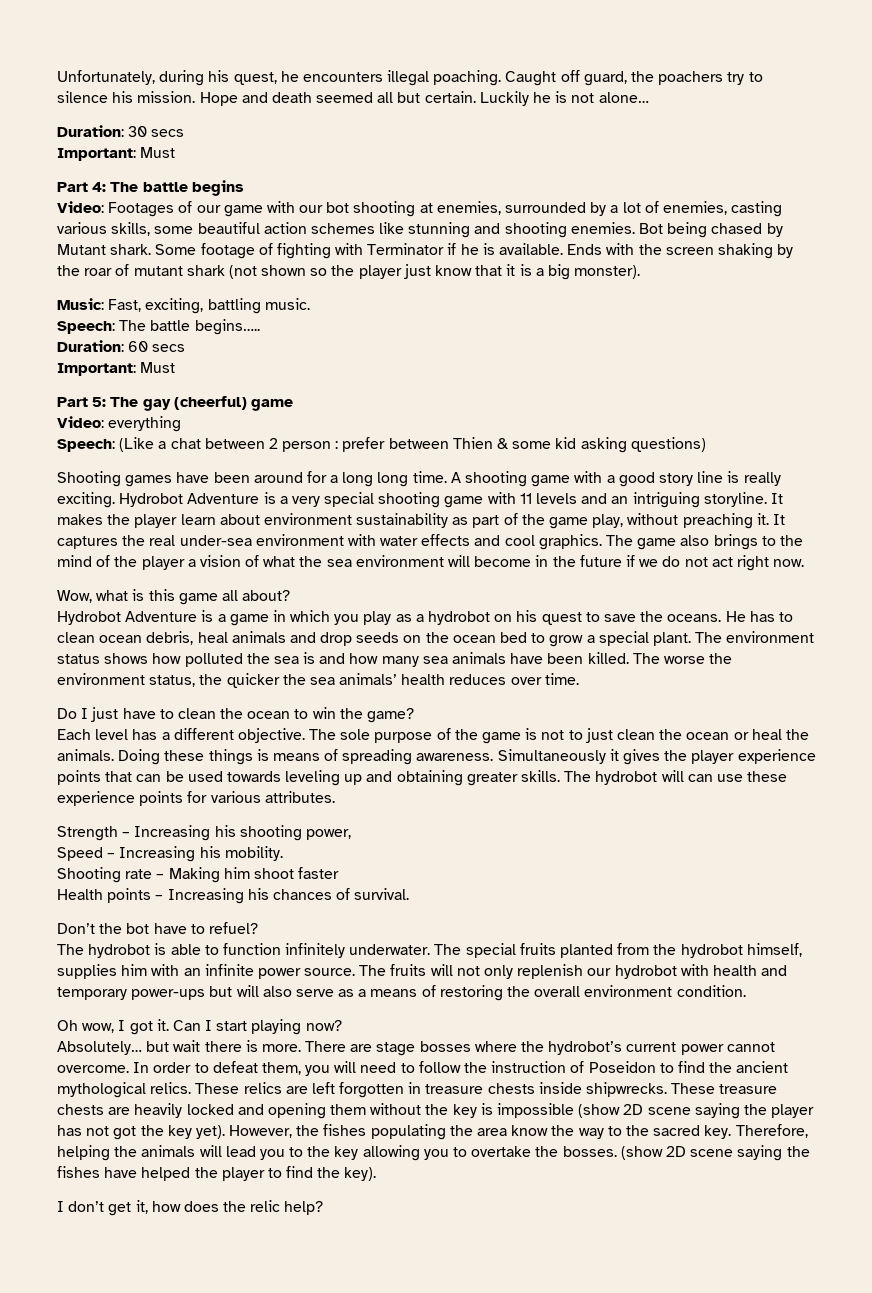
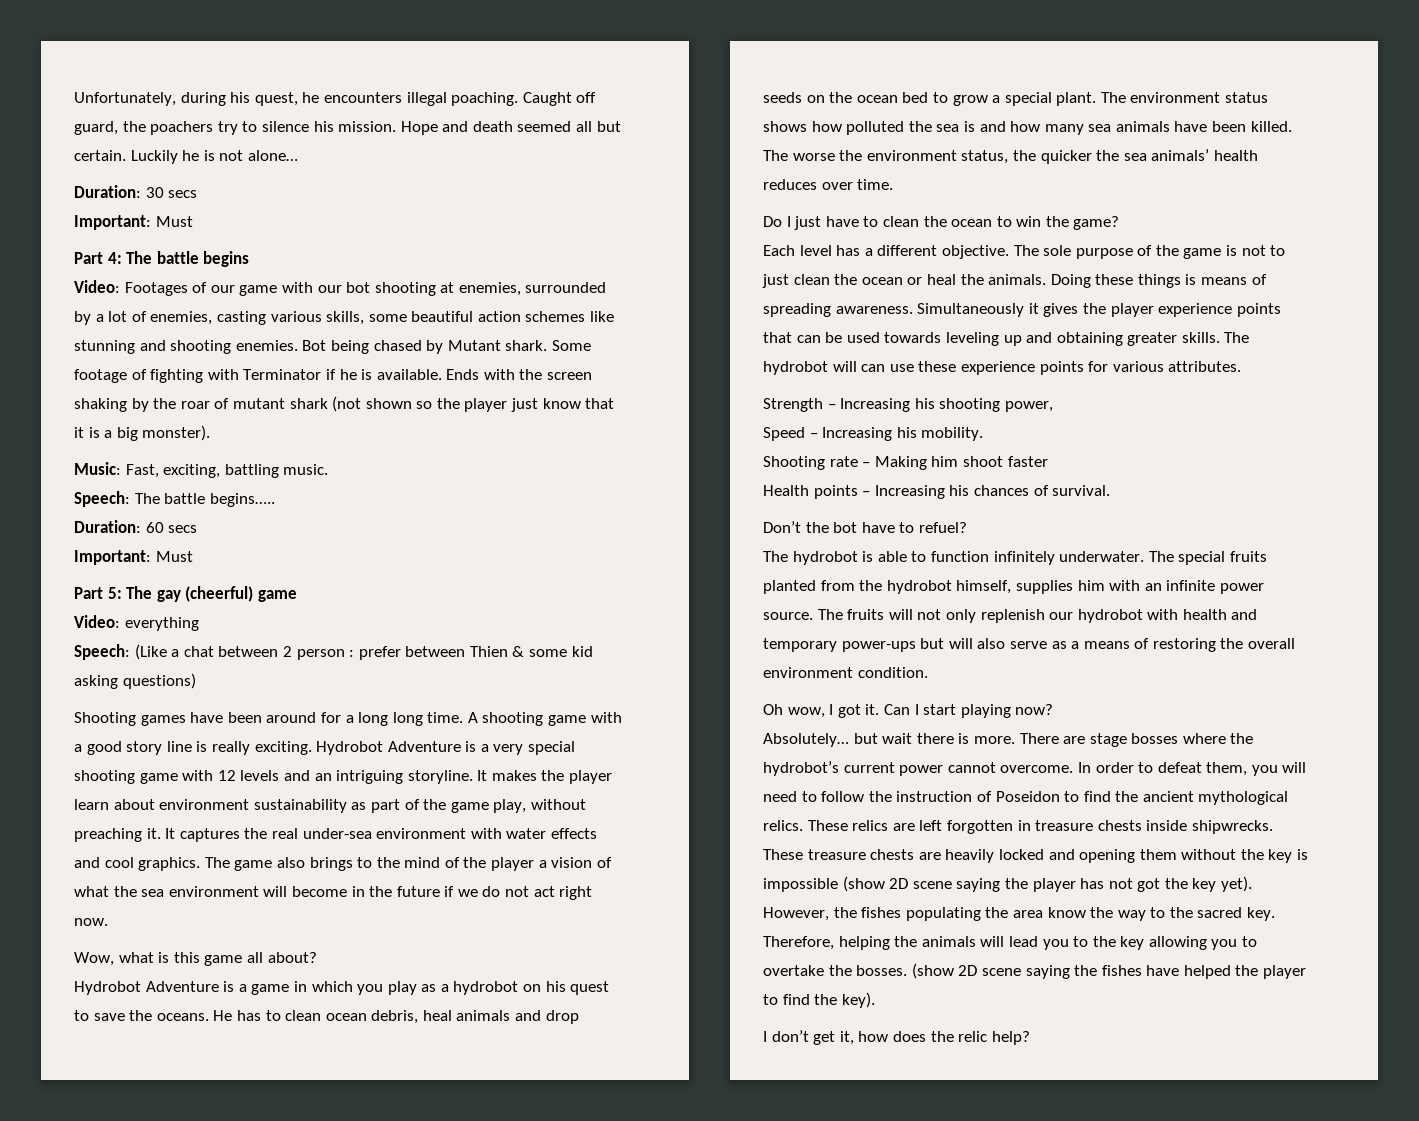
- Hydrobot Adventure is a very special shooting game with 11 levels and an intriguing storyline.
+ Hydrobot Adventure is a very special shooting game with 12 levels and an intriguing storyline.

